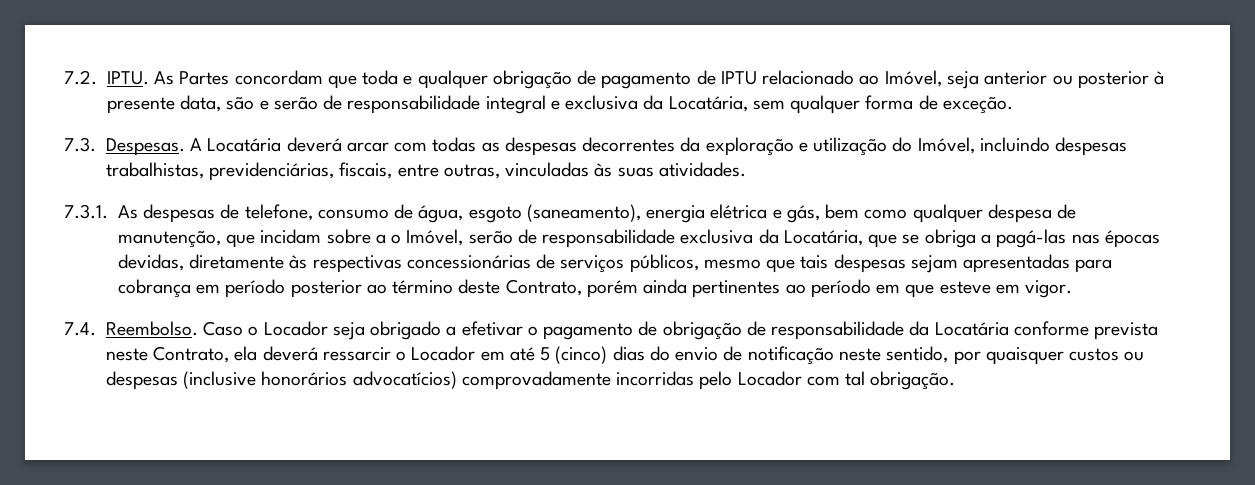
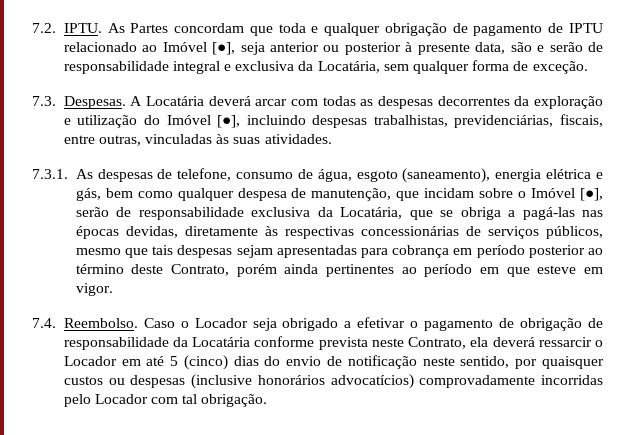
- As Partes concordam que toda e qualquer obrigação de pagamento de IPTU relacionado ao Imóvel, seja anterior ou posterior à presente data, são e serão de responsabilidade integral e exclusiva da Locatária, sem qualquer forma de exceção.
+ As Partes concordam que toda e qualquer obrigação de pagamento de IPTU relacionado ao Imóvel [●], seja anterior ou posterior à presente data, são e serão de responsabilidade integral e exclusiva da Locatária, sem qualquer forma de exceção.
- A Locatária deverá arcar com todas as despesas decorrentes da exploração e utilização do Imóvel, incluindo despesas trabalhistas, previdenciárias, fiscais, entre outras, vinculadas às suas atividades.
+ A Locatária deverá arcar com todas as despesas decorrentes da exploração e utilização do Imóvel [●], incluindo despesas trabalhistas, previdenciárias, fiscais, entre outras, vinculadas às suas atividades.
- 7.3.1. As despesas de telefone, consumo de água, esgoto (saneamento), energia elétrica e gás, bem como qualquer despesa de manutenção, que incidam sobre a o Imóvel, serão de responsabilidade exclusiva da Locatária, que se obriga a pagá-las nas épocas devidas, diretamente às respectivas concessionárias de serviços públicos, mesmo que tais despesas sejam apresentadas para cobrança em período posterior ao término deste Contrato, porém ainda pertinentes ao período em que esteve em vigor.
+ 7.3.1. As despesas de telefone, consumo de água, esgoto (saneamento), energia elétrica e gás, bem como qualquer despesa de manutenção, que incidam sobre o Imóvel [●], serão de responsabilidade exclusiva da Locatária, que se obriga a pagá-las nas épocas devidas, diretamente às respectivas concessionárias de serviços públicos, mesmo que tais despesas sejam apresentadas para cobrança em período posterior ao término deste Contrato, porém ainda pertinentes ao período em que esteve em vigor.

